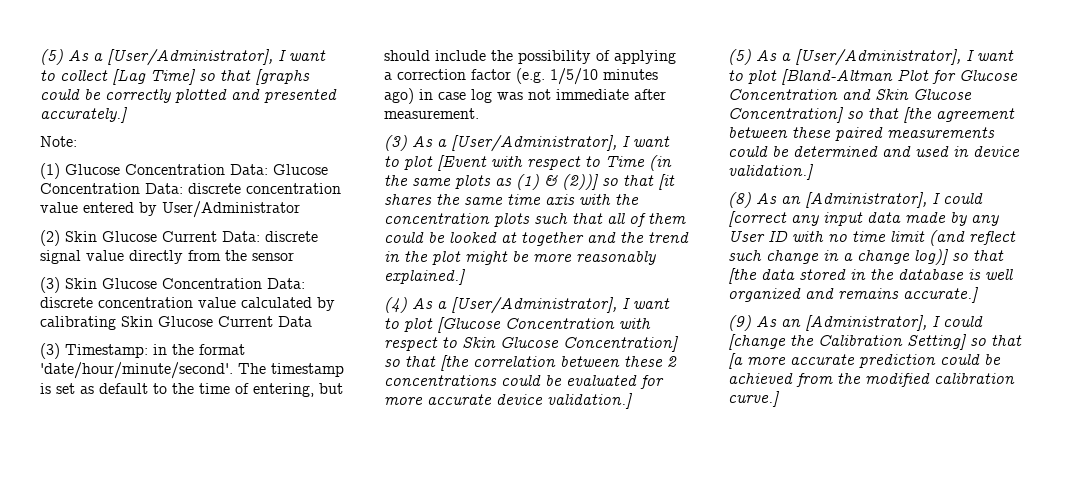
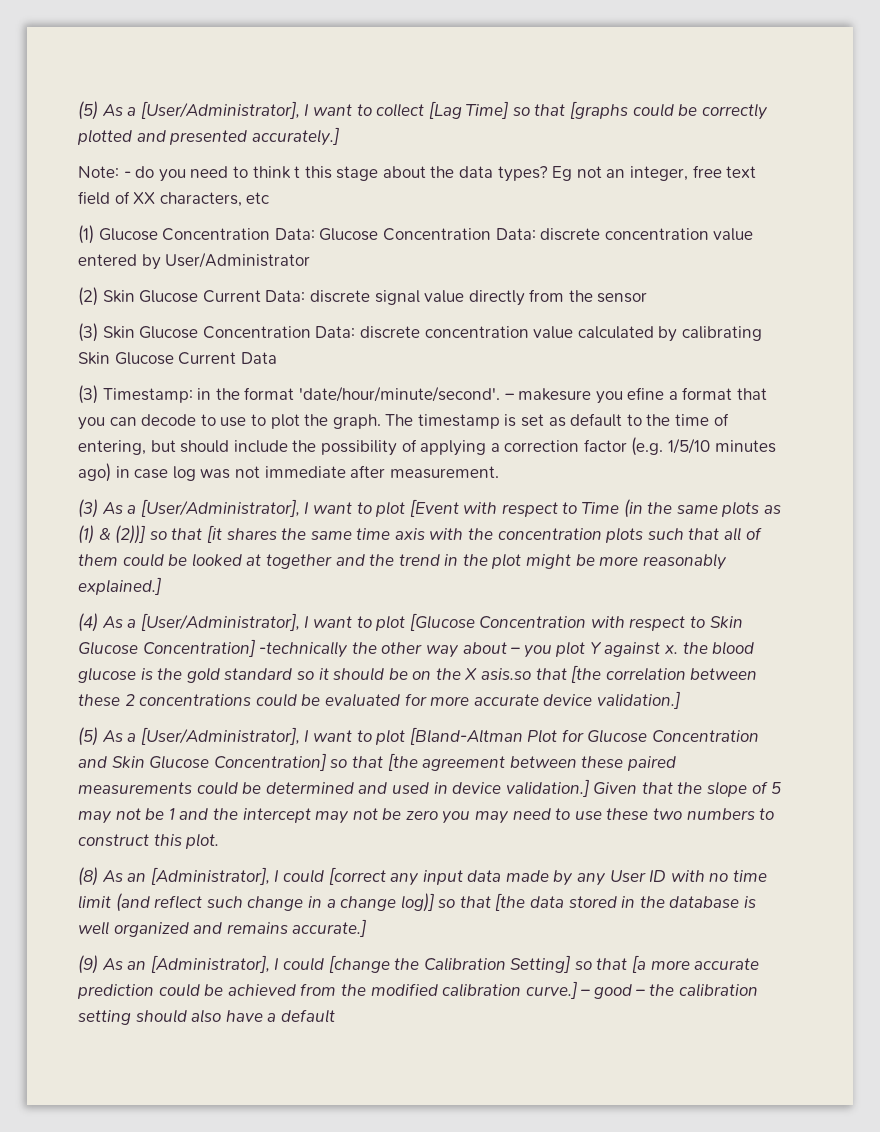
- Note:
+ Note: - do you need to think t this stage about the data types? Eg not an integer, free text field of XX characters, etc
+ – makesure you efine a format that you can decode to use to plot the graph.
- (4) As a [User/Administrator], I want to plot [Glucose Concentration with respect to Skin Glucose Concentration] so that [the correlation between these 2 concentrations could be evaluated for more accurate device validation.]
+ (4) As a [User/Administrator], I want to plot [Glucose Concentration with respect to Skin Glucose Concentration] -technically the other way about – you plot Y against x. the blood glucose is the gold standard so it should be on the X asis.so that [the correlation between these 2 concentrations could be evaluated for more accurate device validation.]
+ Given that the slope of 5 may not be 1 and the intercept may not be zero you may need to use these two numbers to construct this plot.
+ – good – the calibration setting should also have a default

